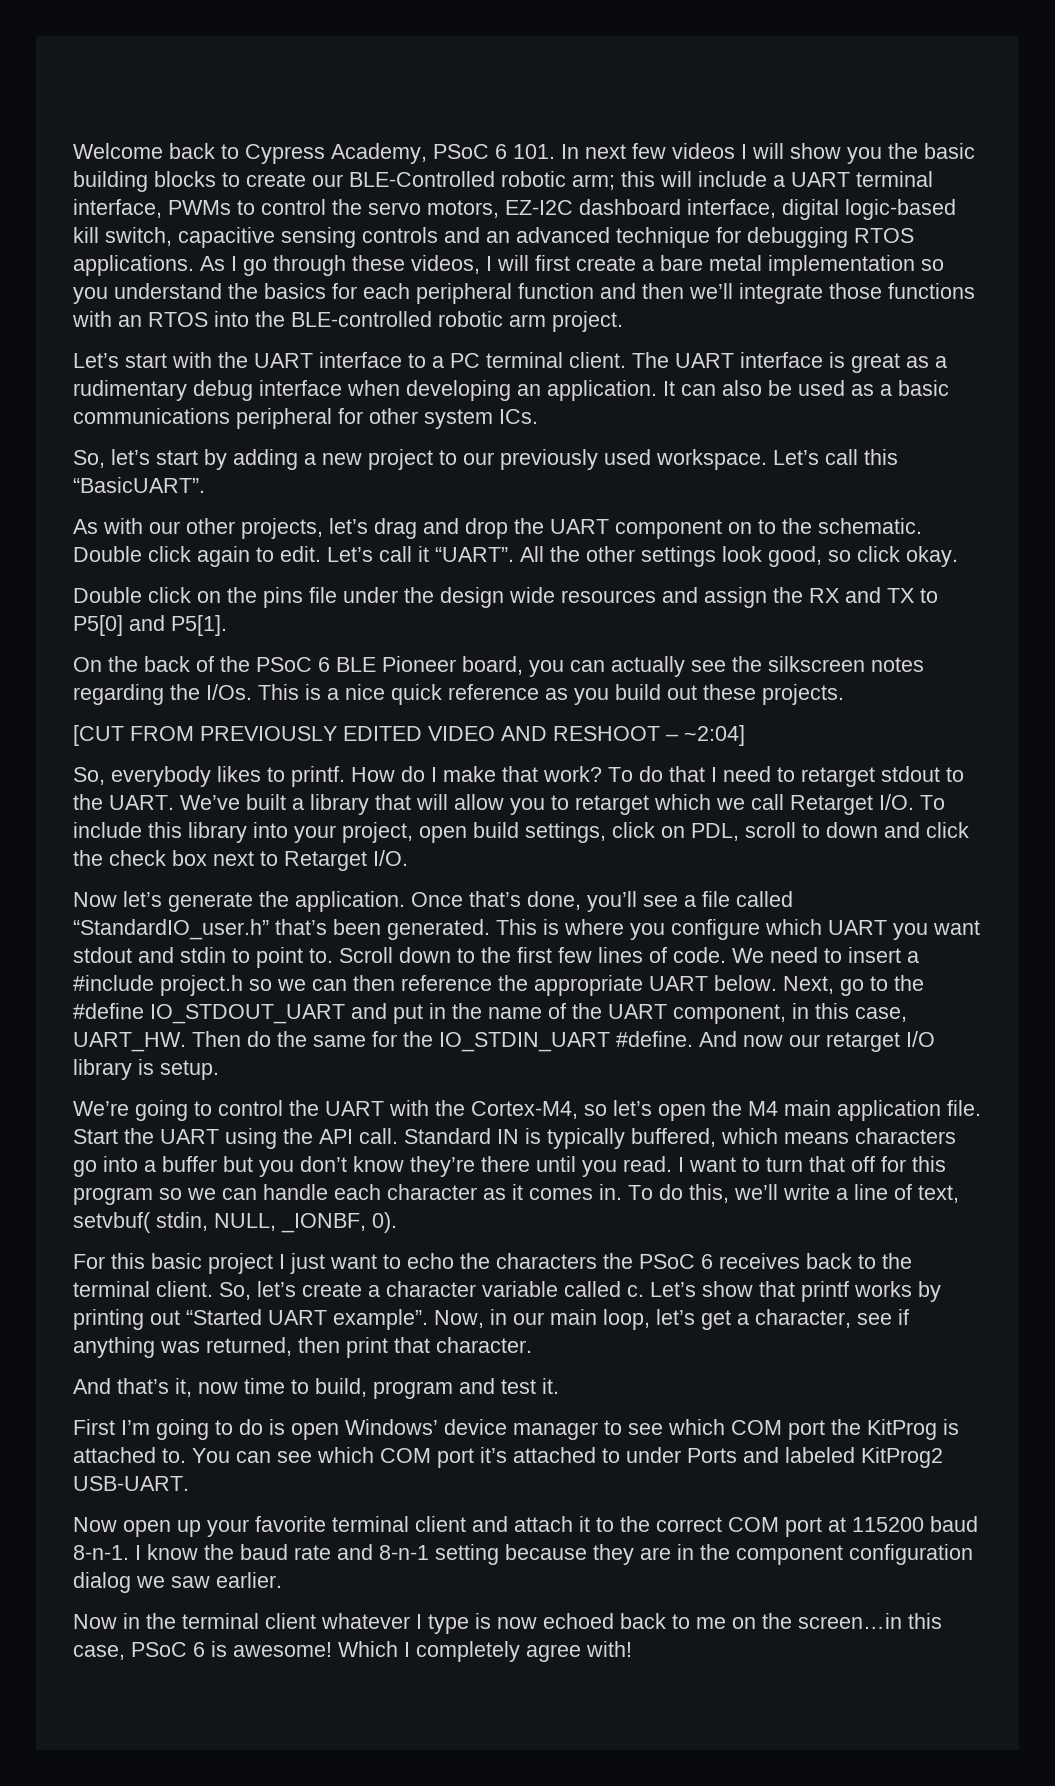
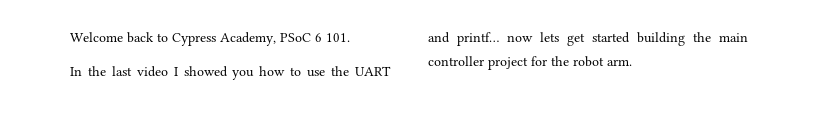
- Welcome back to Cypress Academy, PSoC 6 101. In next few videos I will show you the basic building blocks to create our BLE-Controlled robotic arm; this will include a UART terminal interface, PWMs to control the servo motors, EZ-I2C dashboard interface, digital logic-based kill switch, capacitive sensing controls and an advanced technique for debugging RTOS applications. As I go through these videos, I will first create a bare metal implementation so you understand the basics for each peripheral function and then we’ll integrate those functions with an RTOS into the BLE-controlled robotic arm project.
- Let’s start with the UART interface to a PC terminal client. The UART interface is great as a rudimentary debug interface when developing an application. It can also be used as a basic communications peripheral for other system ICs.
- So, let’s start by adding a new project to our previously used workspace. Let’s call this “BasicUART”.
- As with our other projects, let’s drag and drop the UART component on to the schematic. Double click again to edit. Let’s call it “UART”. All the other settings look good, so click okay.
- Double click on the pins file under the design wide resources and assign the RX and TX to P5[0] and P5[1].
- On the back of the PSoC 6 BLE Pioneer board, you can actually see the silkscreen notes regarding the I/Os. This is a nice quick reference as you build out these projects.
- [CUT FROM PREVIOUSLY EDITED VIDEO AND RESHOOT – ~2:04]
- So, everybody likes to printf. How do I make that work? To do that I need to retarget stdout to the UART. We’ve built a library that will allow you to retarget which we call Retarget I/O. To include this library into your project, open build settings, click on PDL, scroll to down and click the check box next to Retarget I/O.
- Now let’s generate the application. Once that’s done, you’ll see a file called “StandardIO_user.h” that’s been generated. This is where you configure which UART you want stdout and stdin to point to. Scroll down to the first few lines of code. We need to insert a #include project.h so we can then reference the appropriate UART below. Next, go to the #define IO_STDOUT_UART and put in the name of the UART component, in this case, UART_HW. Then do the same for the IO_STDIN_UART #define. And now our retarget I/O library is setup.
- We’re going to control the UART with the Cortex-M4, so let’s open the M4 main application file. Start the UART using the API call. Standard IN is typically buffered, which means characters go into a buffer but you don’t know they’re there until you read. I want to turn that off for this program so we can handle each character as it comes in. To do this, we’ll write a line of text, setvbuf( stdin, NULL, _IONBF, 0).
- For this basic project I just want to echo the characters the PSoC 6 receives back to the terminal client. So, let’s create a character variable called c. Let’s show that printf works by printing out “Started UART example”. Now, in our main loop, let’s get a character, see if anything was returned, then print that character.
- And that’s it, now time to build, program and test it.
- First I’m going to do is open Windows’ device manager to see which COM port the KitProg is attached to. You can see which COM port it’s attached to under Ports and labeled KitProg2 USB-UART.
- Now open up your favorite terminal client and attach it to the correct COM port at 115200 baud 8-n-1. I know the baud rate and 8-n-1 setting because they are in the component configuration dialog we saw earlier.
- Now in the terminal client whatever I type is now echoed back to me on the screen…in this case, PSoC 6 is awesome! Which I completely agree with!
+ Welcome back to Cypress Academy, PSoC 6 101.
+ In the last video I showed you how to use the UART and printf… now lets get started building the main controller project for the robot arm.

